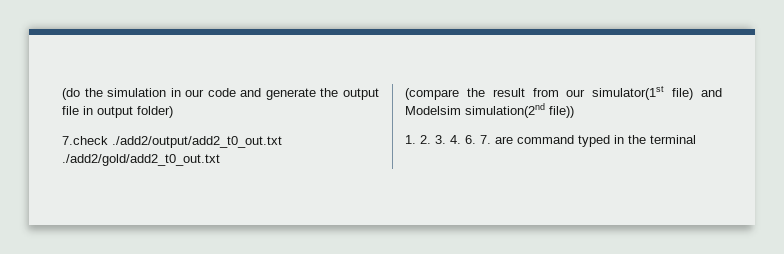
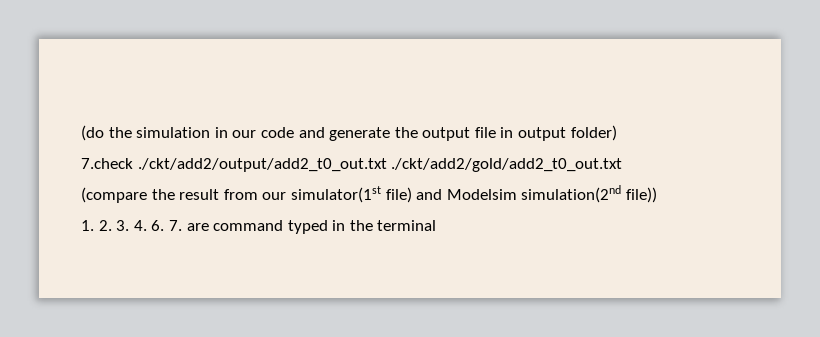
- 7.check ./add2/output/add2_t0_out.txt ./add2/gold/add2_t0_out.txt
+ 7.check ./ckt/add2/output/add2_t0_out.txt ./ckt/add2/gold/add2_t0_out.txt

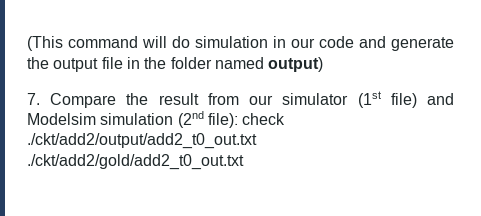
- (do the simulation in our code and generate the output file in output folder)
- 7.check ./ckt/add2/output/add2_t0_out.txt ./ckt/add2/gold/add2_t0_out.txt
- (compare the result from our simulator(1st file) and Modelsim simulation(2nd file))
- 1. 2. 3. 4. 6. 7. are command typed in the terminal
+ (This command will do simulation in our code and generate the output file in the folder named output)
+ 7. Compare the result from our simulator (1st file) and Modelsim simulation (2nd file): check ./ckt/add2/output/add2_t0_out.txt ./ckt/add2/gold/add2_t0_out.txt

